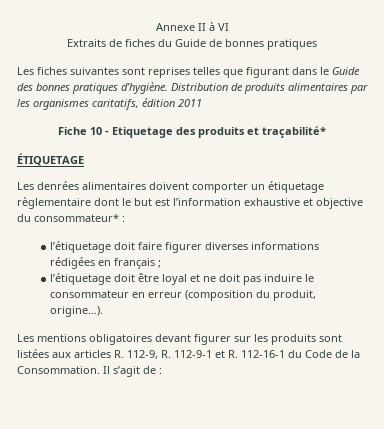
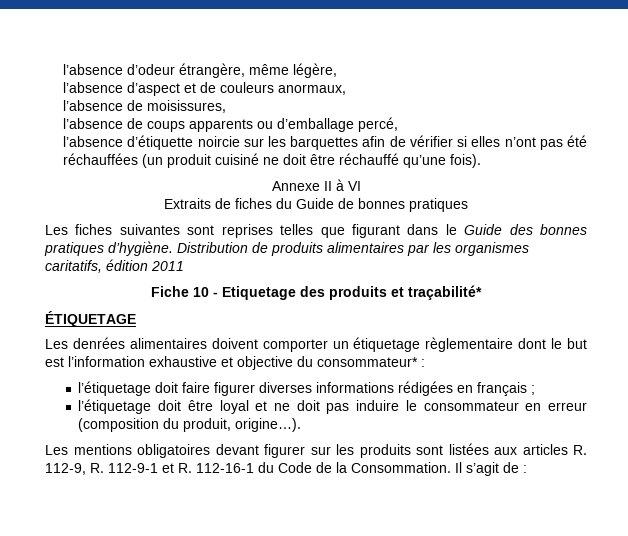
+ l’absence d’odeur étrangère, même légère,
+ l’absence d’aspect et de couleurs anormaux,
+ l’absence de moisissures,
+ l’absence de coups apparents ou d’emballage percé,
+ l’absence d’étiquette noircie sur les barquettes afin de vérifier si elles n’ont pas été réchauffées (un produit cuisiné ne doit être réchauffé qu’une fois).

